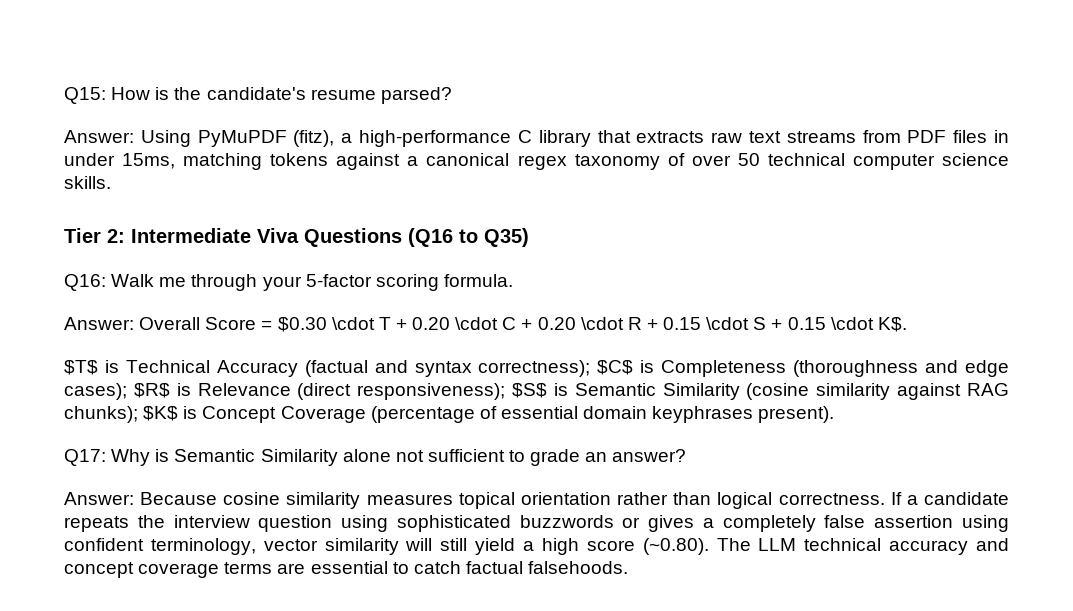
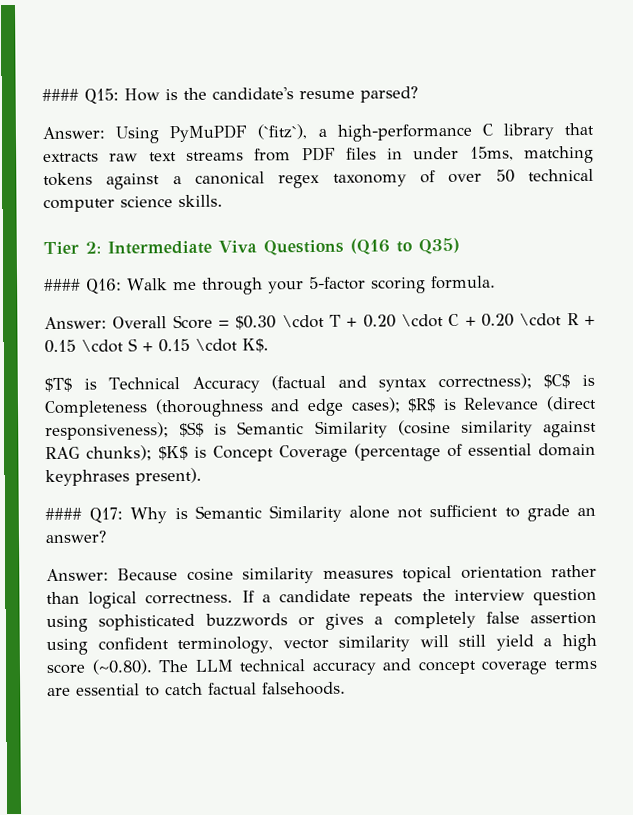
- Q15: How is the candidate's resume parsed?
+ #### Q15: How is the candidate's resume parsed?
- Answer: Using PyMuPDF (fitz), a high-performance C library that extracts raw text streams from PDF files in under 15ms, matching tokens against a canonical regex taxonomy of over 50 technical computer science skills.
+ Answer: Using PyMuPDF (`fitz`), a high-performance C library that extracts raw text streams from PDF files in under 15ms, matching tokens against a canonical regex taxonomy of over 50 technical computer science skills.
- Q16: Walk me through your 5-factor scoring formula.
+ #### Q16: Walk me through your 5-factor scoring formula.
- Q17: Why is Semantic Similarity alone not sufficient to grade an answer?
+ #### Q17: Why is Semantic Similarity alone not sufficient to grade an answer?

